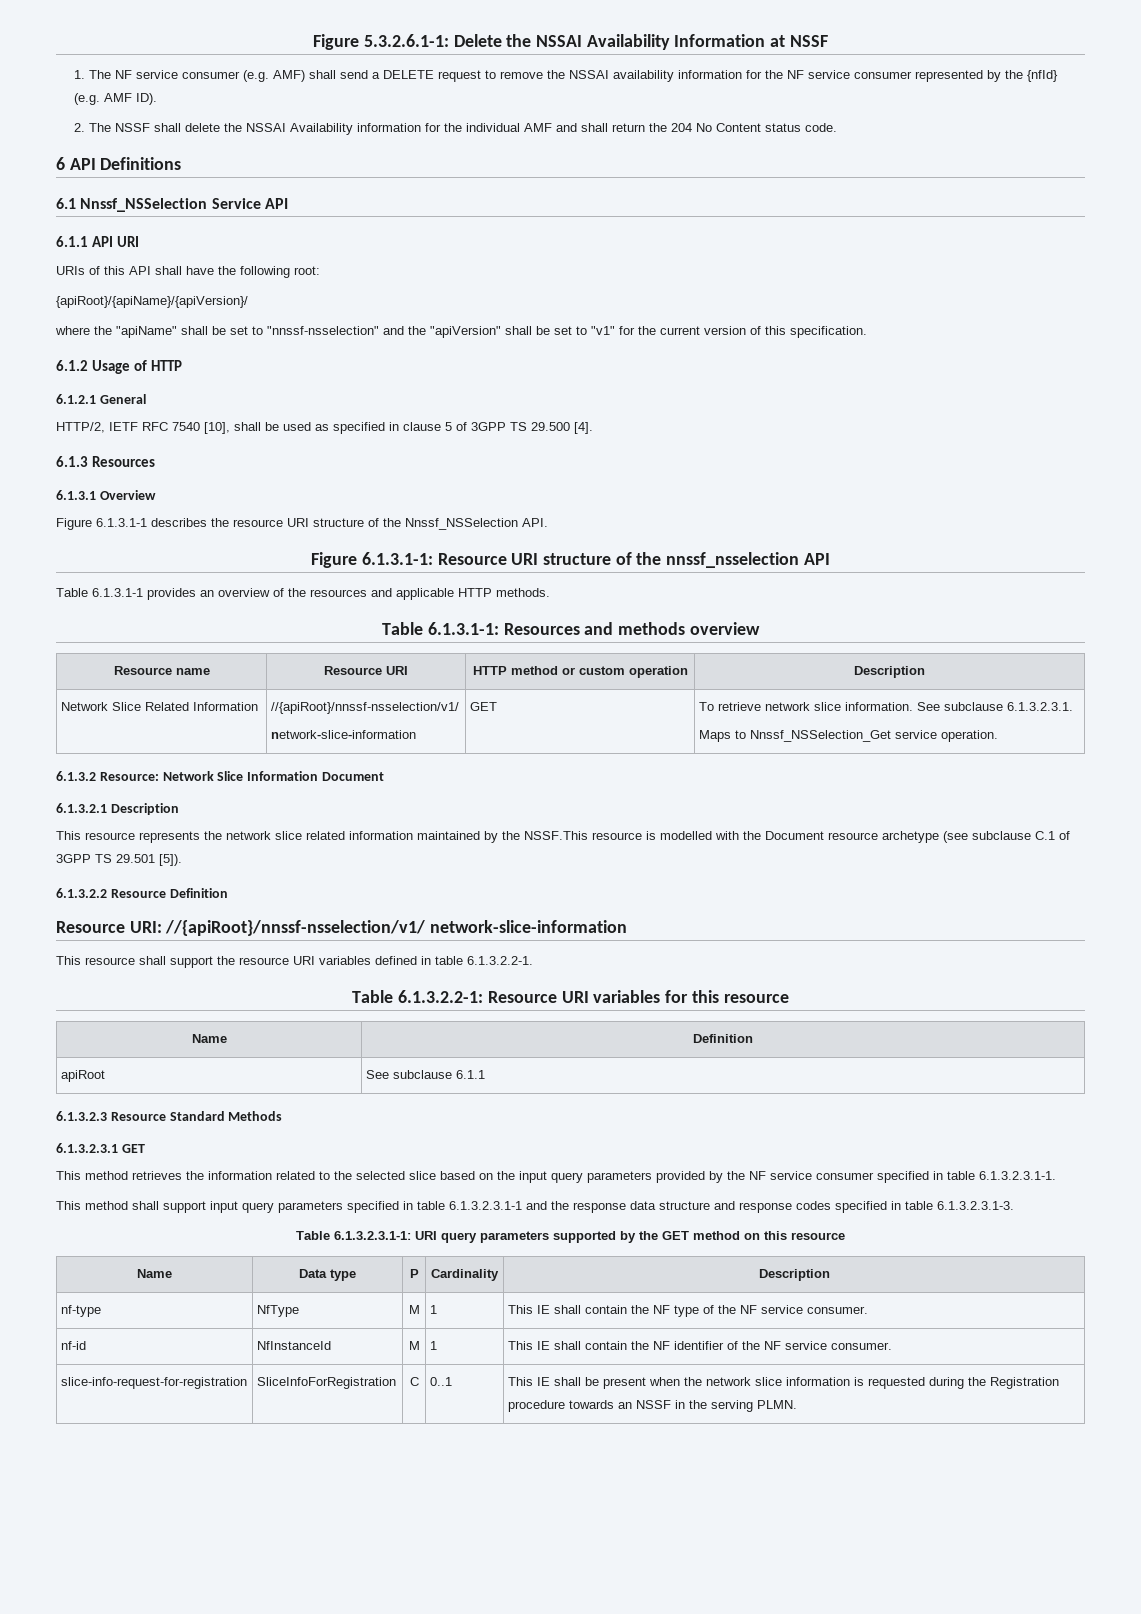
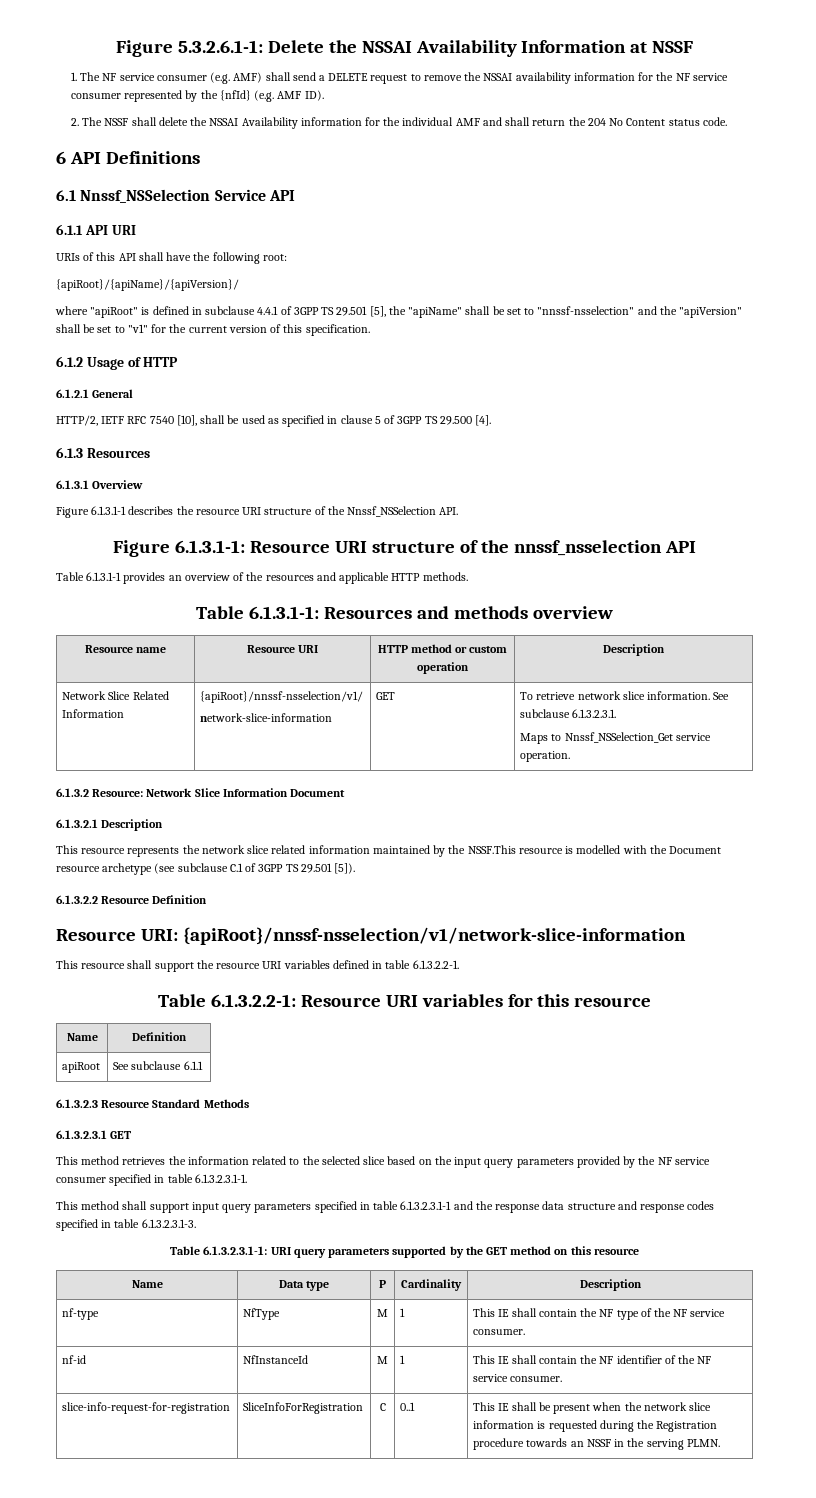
- where the "apiName" shall be set to "nnssf-nsselection" and the "apiVersion" shall be set to "v1" for the current version of this specification.
+ where "apiRoot" is defined in subclause 4.4.1 of 3GPP TS 29.501 [5], the "apiName" shall be set to "nnssf-nsselection" and the "apiVersion" shall be set to "v1" for the current version of this specification.
- Network Slice Related Information | //{apiRoot}/nnssf-nsselection/v1/
+ Network Slice Related Information | {apiRoot}/nnssf-nsselection/v1/
- Resource URI: //{apiRoot}/nnssf-nsselection/v1/ network-slice-information
+ Resource URI: {apiRoot}/nnssf-nsselection/v1/network-slice-information

